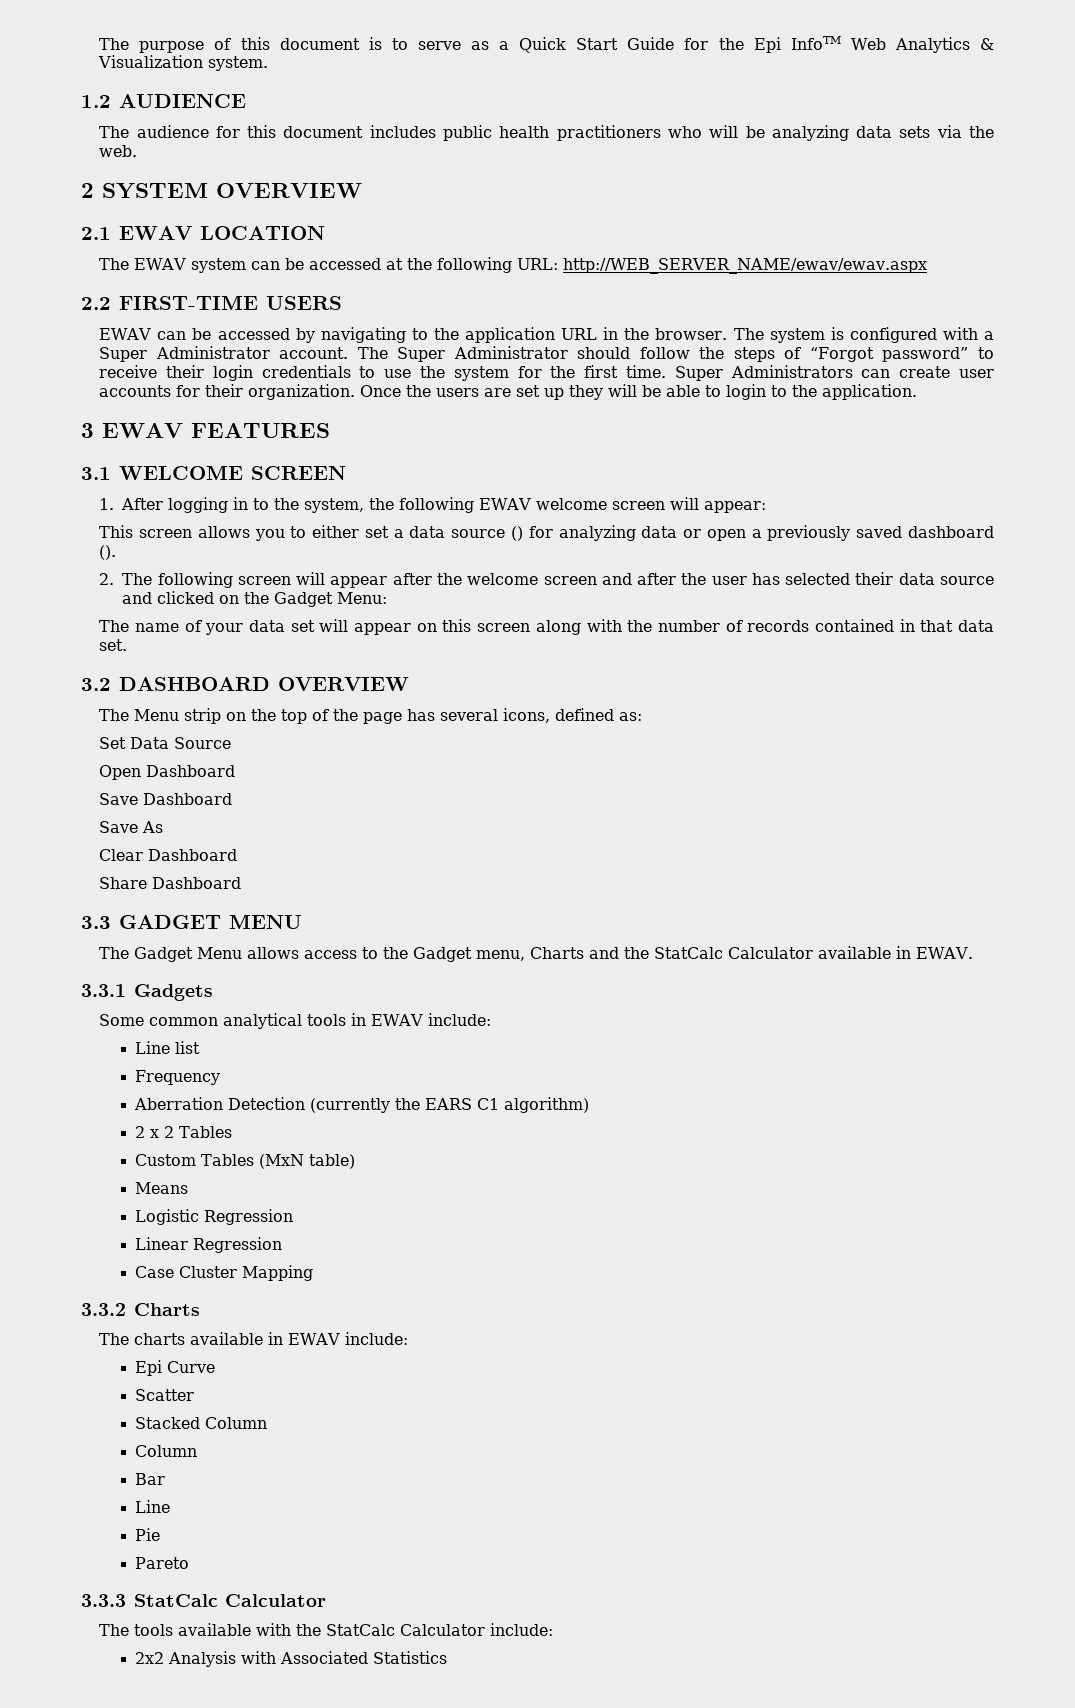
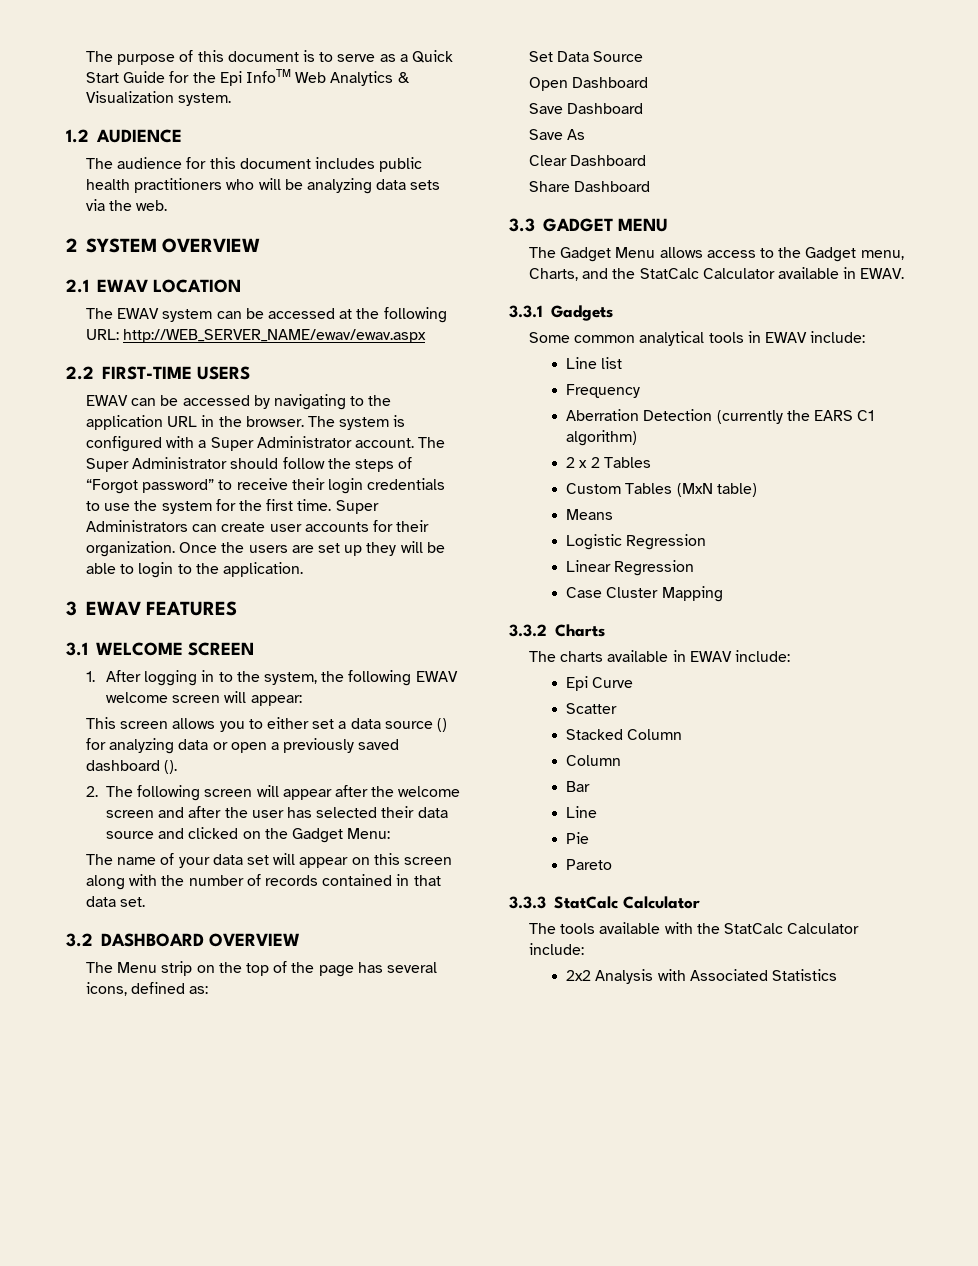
- The Gadget Menu allows access to the Gadget menu, Charts and the StatCalc Calculator available in EWAV.
+ The Gadget Menu allows access to the Gadget menu, Charts, and the StatCalc Calculator available in EWAV.

